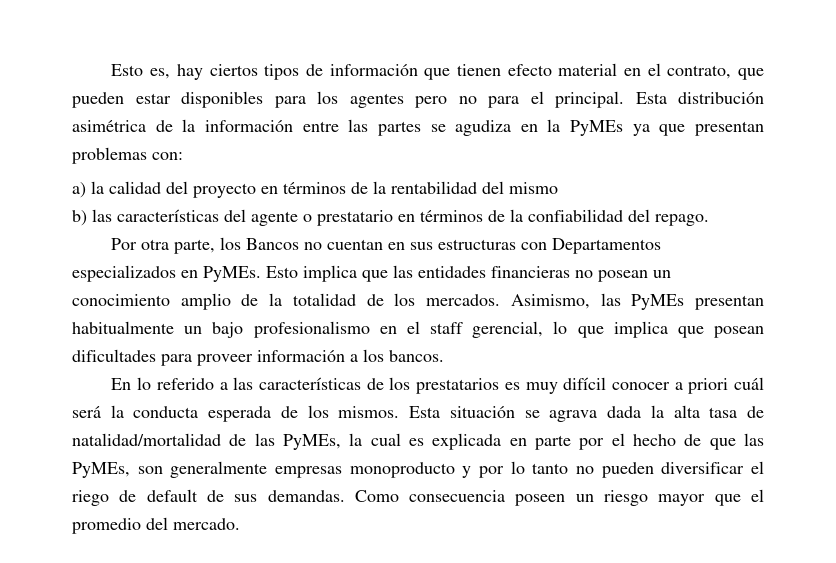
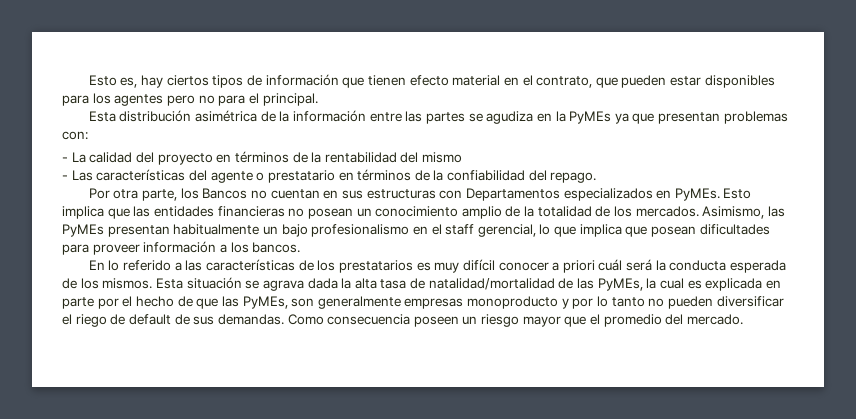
- Esto es, hay ciertos tipos de información que tienen efecto material en el contrato, que pueden estar disponibles para los agentes pero no para el principal. Esta distribución asimétrica de la información entre las partes se agudiza en la PyMEs ya que presentan problemas con:
+ Esto es, hay ciertos tipos de información que tienen efecto material en el contrato, que pueden estar disponibles para los agentes pero no para el principal.
+ Esta distribución asimétrica de la información entre las partes se agudiza en la PyMEs ya que presentan problemas con:
- a) la calidad del proyecto en términos de la rentabilidad del mismo
+ - La calidad del proyecto en términos de la rentabilidad del mismo
- b) las características del agente o prestatario en términos de la confiabilidad del repago.
+ - Las características del agente o prestatario en términos de la confiabilidad del repago.

